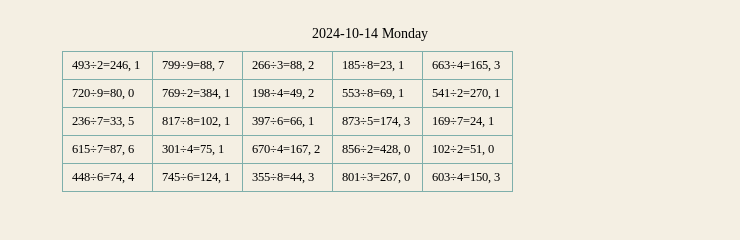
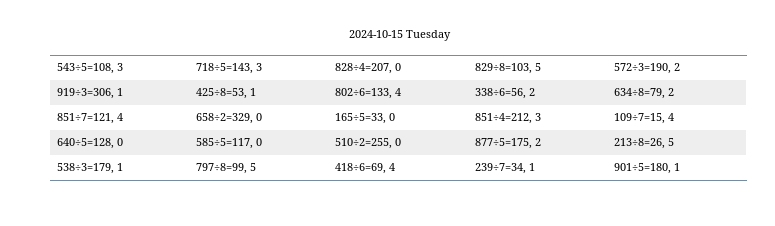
- 2024-10-14 Monday
- 493÷2=246, 1 | 799÷9=88, 7 | 266÷3=88, 2 | 185÷8=23, 1 | 663÷4=165, 3
- 720÷9=80, 0 | 769÷2=384, 1 | 198÷4=49, 2 | 553÷8=69, 1 | 541÷2=270, 1
- 236÷7=33, 5 | 817÷8=102, 1 | 397÷6=66, 1 | 873÷5=174, 3 | 169÷7=24, 1
- 615÷7=87, 6 | 301÷4=75, 1 | 670÷4=167, 2 | 856÷2=428, 0 | 102÷2=51, 0
- 448÷6=74, 4 | 745÷6=124, 1 | 355÷8=44, 3 | 801÷3=267, 0 | 603÷4=150, 3
+ 2024-10-15 Tuesday
+ 543÷5=108, 3 | 718÷5=143, 3 | 828÷4=207, 0 | 829÷8=103, 5 | 572÷3=190, 2
+ 919÷3=306, 1 | 425÷8=53, 1 | 802÷6=133, 4 | 338÷6=56, 2 | 634÷8=79, 2
+ 851÷7=121, 4 | 658÷2=329, 0 | 165÷5=33, 0 | 851÷4=212, 3 | 109÷7=15, 4
+ 640÷5=128, 0 | 585÷5=117, 0 | 510÷2=255, 0 | 877÷5=175, 2 | 213÷8=26, 5
+ 538÷3=179, 1 | 797÷8=99, 5 | 418÷6=69, 4 | 239÷7=34, 1 | 901÷5=180, 1

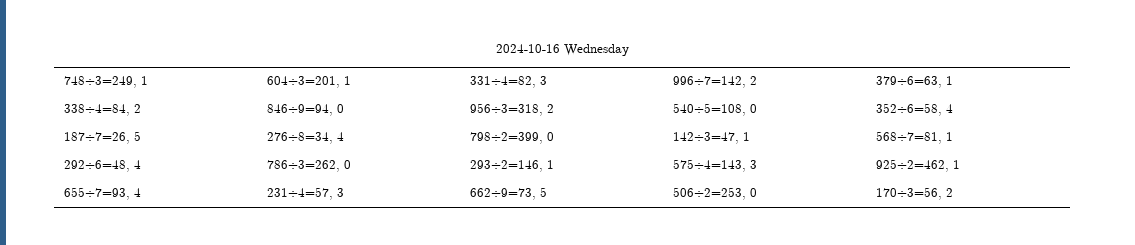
- 2024-10-15 Tuesday
- 543÷5=108, 3 | 718÷5=143, 3 | 828÷4=207, 0 | 829÷8=103, 5 | 572÷3=190, 2
- 919÷3=306, 1 | 425÷8=53, 1 | 802÷6=133, 4 | 338÷6=56, 2 | 634÷8=79, 2
- 851÷7=121, 4 | 658÷2=329, 0 | 165÷5=33, 0 | 851÷4=212, 3 | 109÷7=15, 4
- 640÷5=128, 0 | 585÷5=117, 0 | 510÷2=255, 0 | 877÷5=175, 2 | 213÷8=26, 5
- 538÷3=179, 1 | 797÷8=99, 5 | 418÷6=69, 4 | 239÷7=34, 1 | 901÷5=180, 1
+ 2024-10-16 Wednesday
+ 748÷3=249, 1 | 604÷3=201, 1 | 331÷4=82, 3 | 996÷7=142, 2 | 379÷6=63, 1
+ 338÷4=84, 2 | 846÷9=94, 0 | 956÷3=318, 2 | 540÷5=108, 0 | 352÷6=58, 4
+ 187÷7=26, 5 | 276÷8=34, 4 | 798÷2=399, 0 | 142÷3=47, 1 | 568÷7=81, 1
+ 292÷6=48, 4 | 786÷3=262, 0 | 293÷2=146, 1 | 575÷4=143, 3 | 925÷2=462, 1
+ 655÷7=93, 4 | 231÷4=57, 3 | 662÷9=73, 5 | 506÷2=253, 0 | 170÷3=56, 2

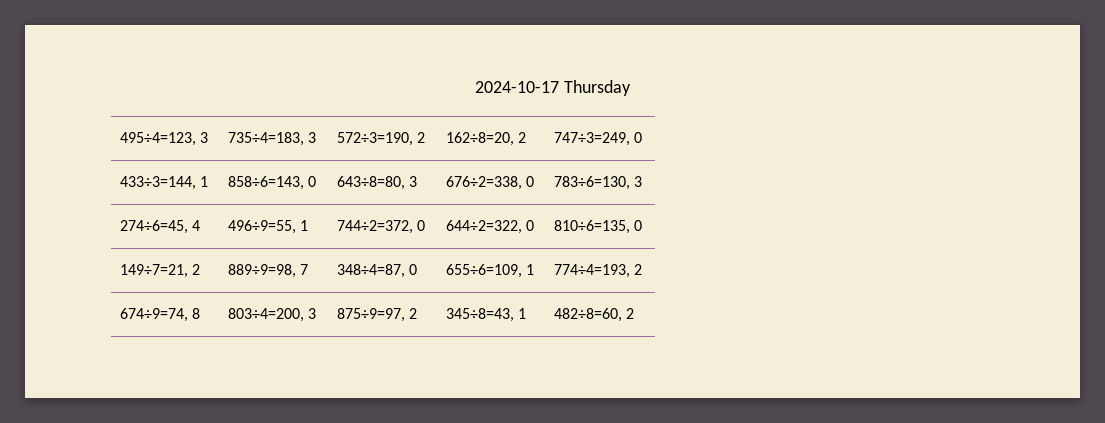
- 2024-10-16 Wednesday
- 748÷3=249, 1 | 604÷3=201, 1 | 331÷4=82, 3 | 996÷7=142, 2 | 379÷6=63, 1
- 338÷4=84, 2 | 846÷9=94, 0 | 956÷3=318, 2 | 540÷5=108, 0 | 352÷6=58, 4
- 187÷7=26, 5 | 276÷8=34, 4 | 798÷2=399, 0 | 142÷3=47, 1 | 568÷7=81, 1
- 292÷6=48, 4 | 786÷3=262, 0 | 293÷2=146, 1 | 575÷4=143, 3 | 925÷2=462, 1
- 655÷7=93, 4 | 231÷4=57, 3 | 662÷9=73, 5 | 506÷2=253, 0 | 170÷3=56, 2
+ 2024-10-17 Thursday
+ 495÷4=123, 3 | 735÷4=183, 3 | 572÷3=190, 2 | 162÷8=20, 2 | 747÷3=249, 0
+ 433÷3=144, 1 | 858÷6=143, 0 | 643÷8=80, 3 | 676÷2=338, 0 | 783÷6=130, 3
+ 274÷6=45, 4 | 496÷9=55, 1 | 744÷2=372, 0 | 644÷2=322, 0 | 810÷6=135, 0
+ 149÷7=21, 2 | 889÷9=98, 7 | 348÷4=87, 0 | 655÷6=109, 1 | 774÷4=193, 2
+ 674÷9=74, 8 | 803÷4=200, 3 | 875÷9=97, 2 | 345÷8=43, 1 | 482÷8=60, 2

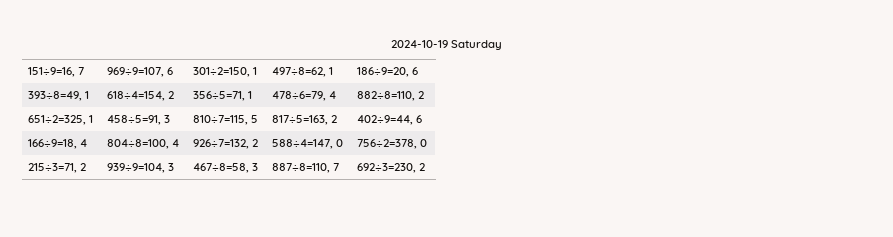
- 2024-10-17 Thursday
- 495÷4=123, 3 | 735÷4=183, 3 | 572÷3=190, 2 | 162÷8=20, 2 | 747÷3=249, 0
- 433÷3=144, 1 | 858÷6=143, 0 | 643÷8=80, 3 | 676÷2=338, 0 | 783÷6=130, 3
- 274÷6=45, 4 | 496÷9=55, 1 | 744÷2=372, 0 | 644÷2=322, 0 | 810÷6=135, 0
- 149÷7=21, 2 | 889÷9=98, 7 | 348÷4=87, 0 | 655÷6=109, 1 | 774÷4=193, 2
- 674÷9=74, 8 | 803÷4=200, 3 | 875÷9=97, 2 | 345÷8=43, 1 | 482÷8=60, 2
+ 2024-10-19 Saturday
+ 151÷9=16, 7 | 969÷9=107, 6 | 301÷2=150, 1 | 497÷8=62, 1 | 186÷9=20, 6
+ 393÷8=49, 1 | 618÷4=154, 2 | 356÷5=71, 1 | 478÷6=79, 4 | 882÷8=110, 2
+ 651÷2=325, 1 | 458÷5=91, 3 | 810÷7=115, 5 | 817÷5=163, 2 | 402÷9=44, 6
+ 166÷9=18, 4 | 804÷8=100, 4 | 926÷7=132, 2 | 588÷4=147, 0 | 756÷2=378, 0
+ 215÷3=71, 2 | 939÷9=104, 3 | 467÷8=58, 3 | 887÷8=110, 7 | 692÷3=230, 2

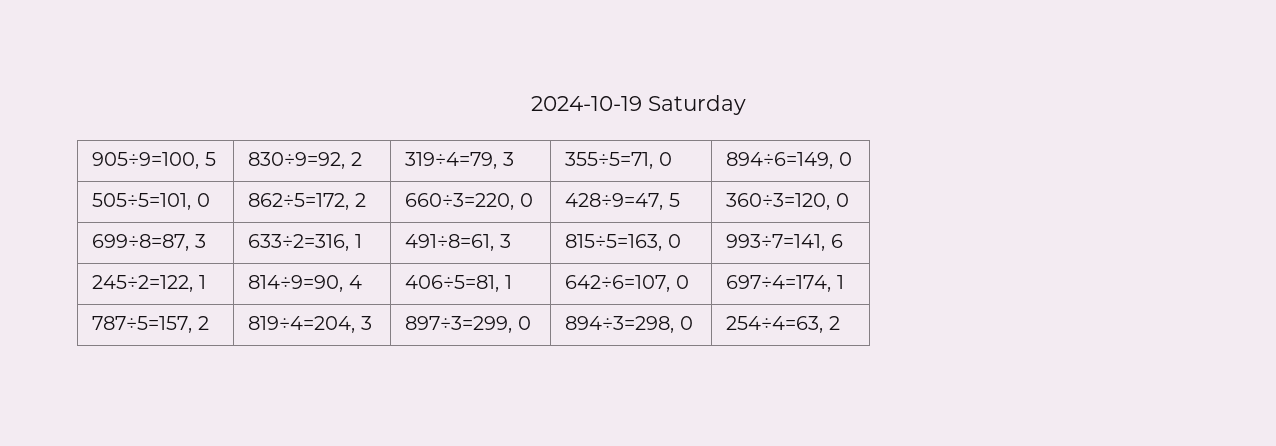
- 151÷9=16, 7 | 969÷9=107, 6 | 301÷2=150, 1 | 497÷8=62, 1 | 186÷9=20, 6
- 393÷8=49, 1 | 618÷4=154, 2 | 356÷5=71, 1 | 478÷6=79, 4 | 882÷8=110, 2
- 651÷2=325, 1 | 458÷5=91, 3 | 810÷7=115, 5 | 817÷5=163, 2 | 402÷9=44, 6
- 166÷9=18, 4 | 804÷8=100, 4 | 926÷7=132, 2 | 588÷4=147, 0 | 756÷2=378, 0
- 215÷3=71, 2 | 939÷9=104, 3 | 467÷8=58, 3 | 887÷8=110, 7 | 692÷3=230, 2
+ 905÷9=100, 5 | 830÷9=92, 2 | 319÷4=79, 3 | 355÷5=71, 0 | 894÷6=149, 0
+ 505÷5=101, 0 | 862÷5=172, 2 | 660÷3=220, 0 | 428÷9=47, 5 | 360÷3=120, 0
+ 699÷8=87, 3 | 633÷2=316, 1 | 491÷8=61, 3 | 815÷5=163, 0 | 993÷7=141, 6
+ 245÷2=122, 1 | 814÷9=90, 4 | 406÷5=81, 1 | 642÷6=107, 0 | 697÷4=174, 1
+ 787÷5=157, 2 | 819÷4=204, 3 | 897÷3=299, 0 | 894÷3=298, 0 | 254÷4=63, 2

